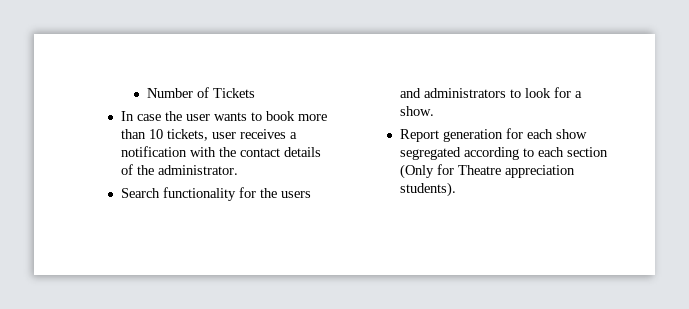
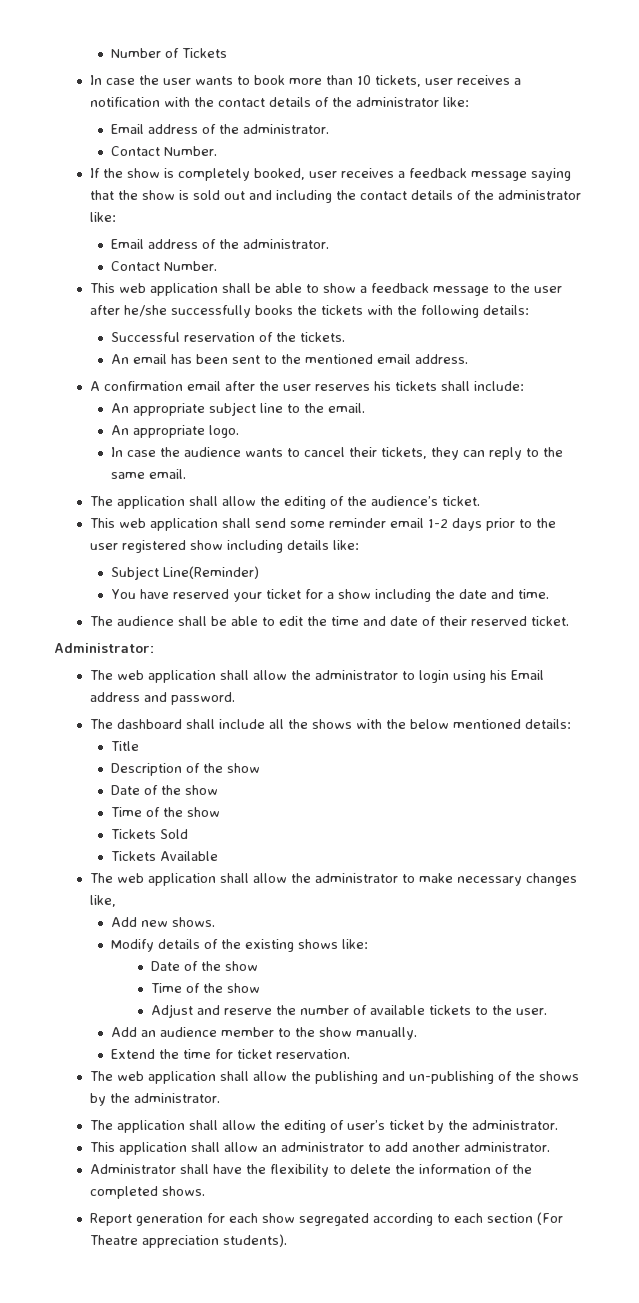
- In case the user wants to book more than 10 tickets, user receives a notification with the contact details of the administrator.
- Search functionality for the users and administrators to look for a show.
+ In case the user wants to book more than 10 tickets, user receives a notification with the contact details of the administrator like:
+ Email address of the administrator.
+ Contact Number.
+ If the show is completely booked, user receives a feedback message saying that the show is sold out and including the contact details of the administrator like:
+ Email address of the administrator.
+ Contact Number.
+ This web application shall be able to show a feedback message to the user after he/she successfully books the tickets with the following details:
+ Successful reservation of the tickets.
+ An email has been sent to the mentioned email address.
+ A confirmation email after the user reserves his tickets shall include:
+ An appropriate subject line to the email.
+ An appropriate logo.
+ In case the audience wants to cancel their tickets, they can reply to the same email.
+ The application shall allow the editing of the audience’s ticket.
+ This web application shall send some reminder email 1-2 days prior to the user registered show including details like:
+ Subject Line(Reminder)
+ You have reserved your ticket for a show including the date and time.
+ The audience shall be able to edit the time and date of their reserved ticket.
+ Administrator:
+ The web application shall allow the administrator to login using his Email address and password.
+ The dashboard shall include all the shows with the below mentioned details:
+ Title
+ Description of the show
+ Date of the show
+ Time of the show
+ Tickets Sold
+ Tickets Available
+ The web application shall allow the administrator to make necessary changes like,
+ Add new shows.
+ Modify details of the existing shows like:
+ Date of the show
+ Time of the show
+ Adjust and reserve the number of available tickets to the user.
+ Add an audience member to the show manually.
+ Extend the time for ticket reservation.
+ The web application shall allow the publishing and un-publishing of the shows by the administrator.
+ The application shall allow the editing of user’s ticket by the administrator.
+ This application shall allow an administrator to add another administrator.
+ Administrator shall have the flexibility to delete the information of the completed shows.
- Report generation for each show segregated according to each section (Only for Theatre appreciation students).
+ Report generation for each show segregated according to each section (For Theatre appreciation students).

